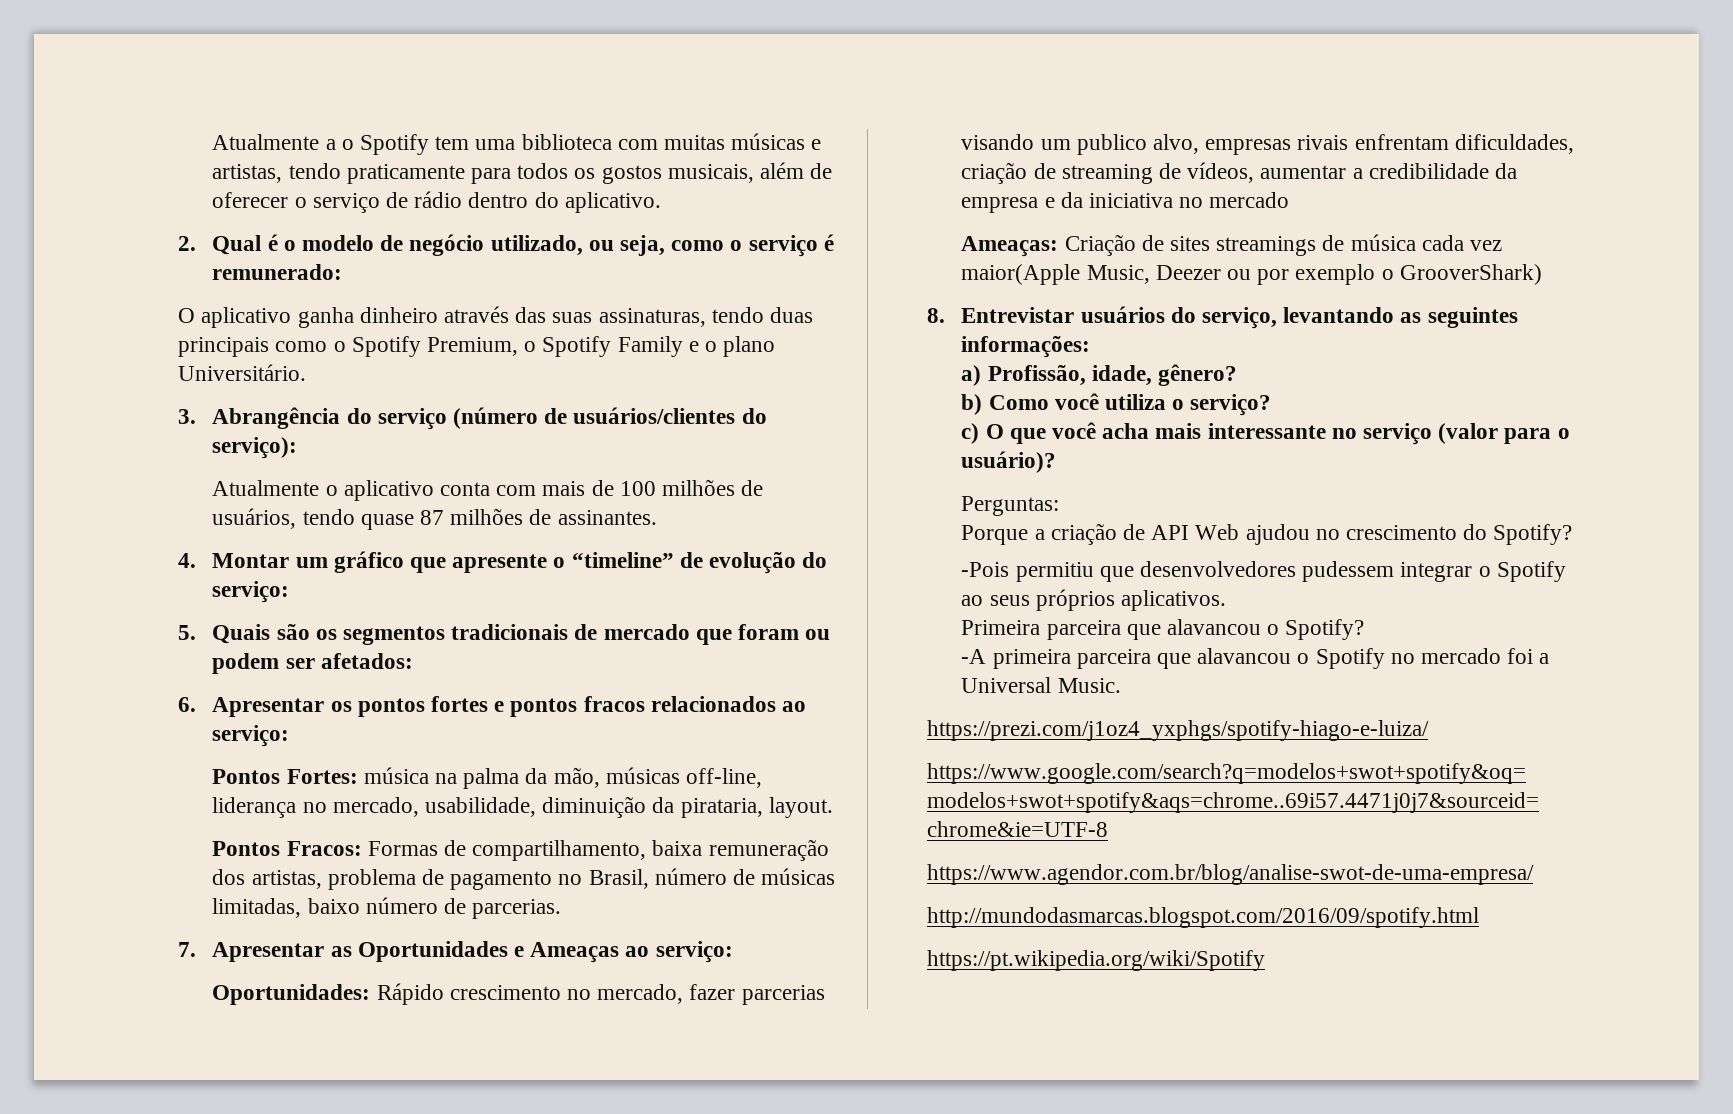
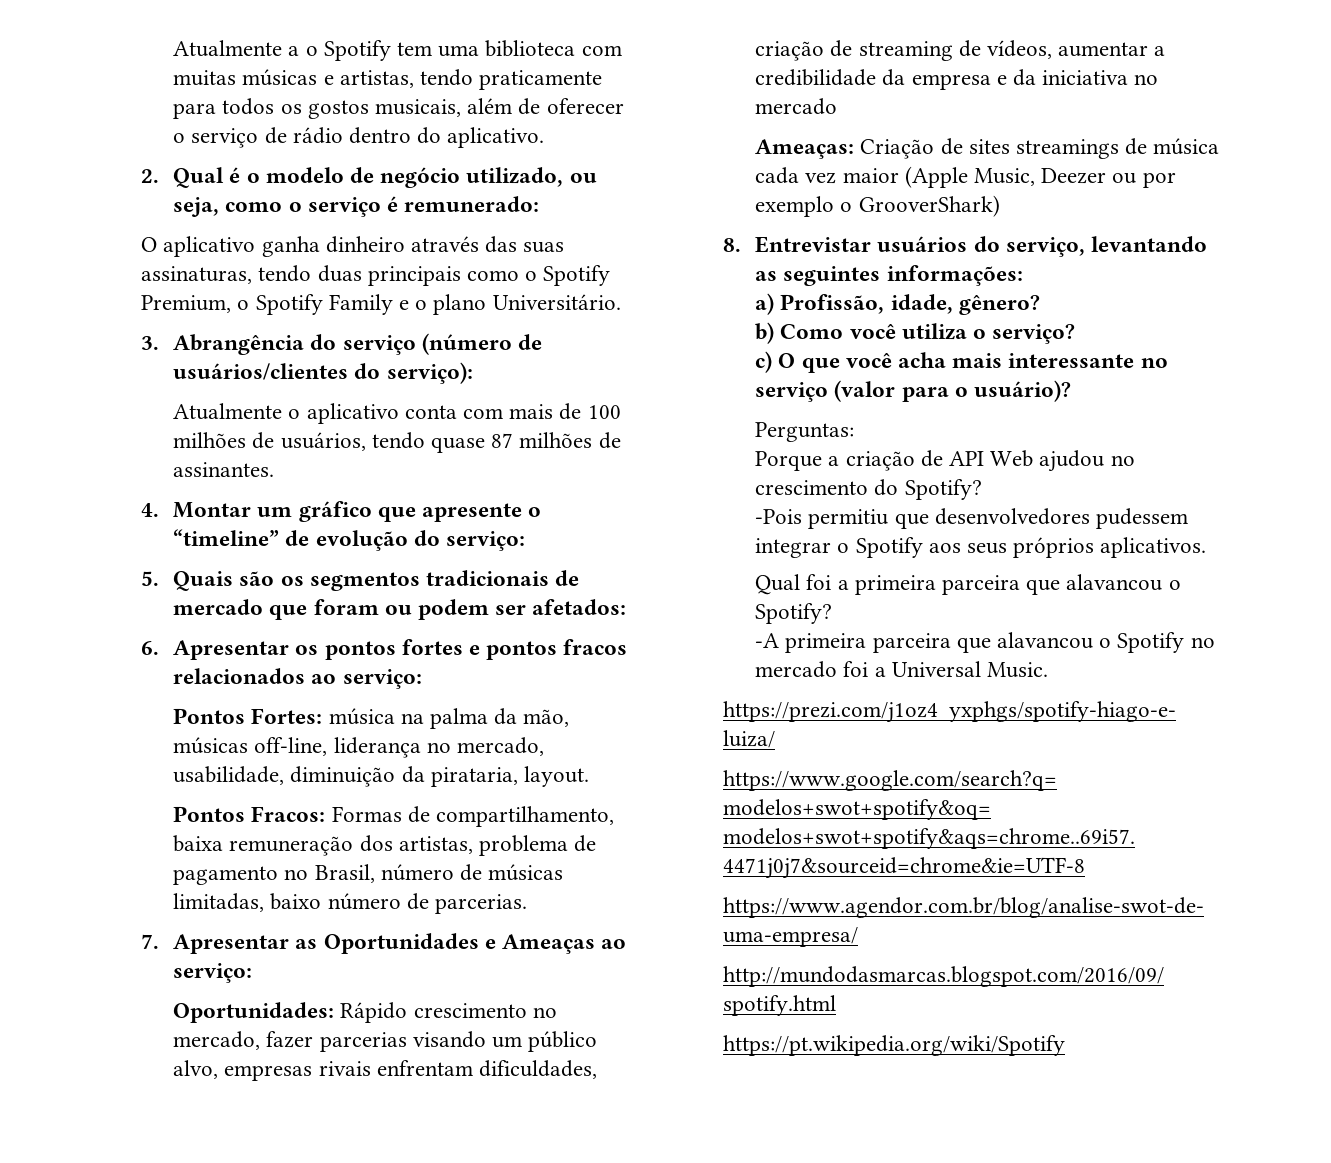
- Oportunidades: Rápido crescimento no mercado, fazer parcerias visando um publico alvo, empresas rivais enfrentam dificuldades, criação de streaming de vídeos, aumentar a credibilidade da empresa e da iniciativa no mercado
+ Oportunidades: Rápido crescimento no mercado, fazer parcerias visando um público alvo, empresas rivais enfrentam dificuldades, criação de streaming de vídeos, aumentar a credibilidade da empresa e da iniciativa no mercado
- Ameaças: Criação de sites streamings de música cada vez maior(Apple Music, Deezer ou por exemplo o GrooverShark)
+ Ameaças: Criação de sites streamings de música cada vez maior (Apple Music, Deezer ou por exemplo o GrooverShark)
- -Pois permitiu que desenvolvedores pudessem integrar o Spotify ao seus próprios aplicativos.
+ -Pois permitiu que desenvolvedores pudessem integrar o Spotify aos seus próprios aplicativos.
- Primeira parceira que alavancou o Spotify?
+ Qual foi a primeira parceira que alavancou o Spotify?

